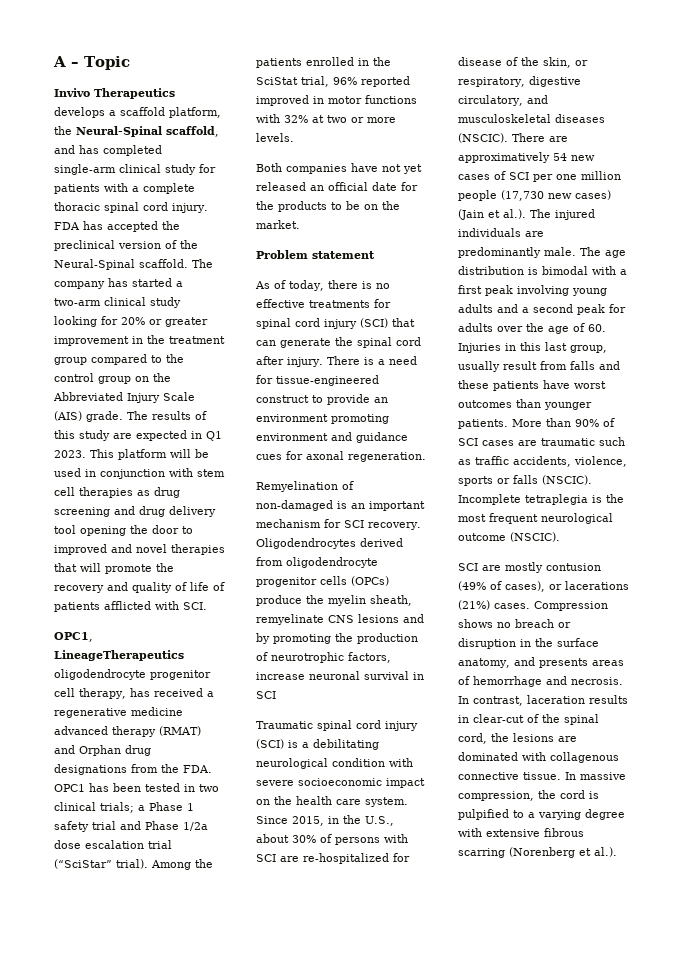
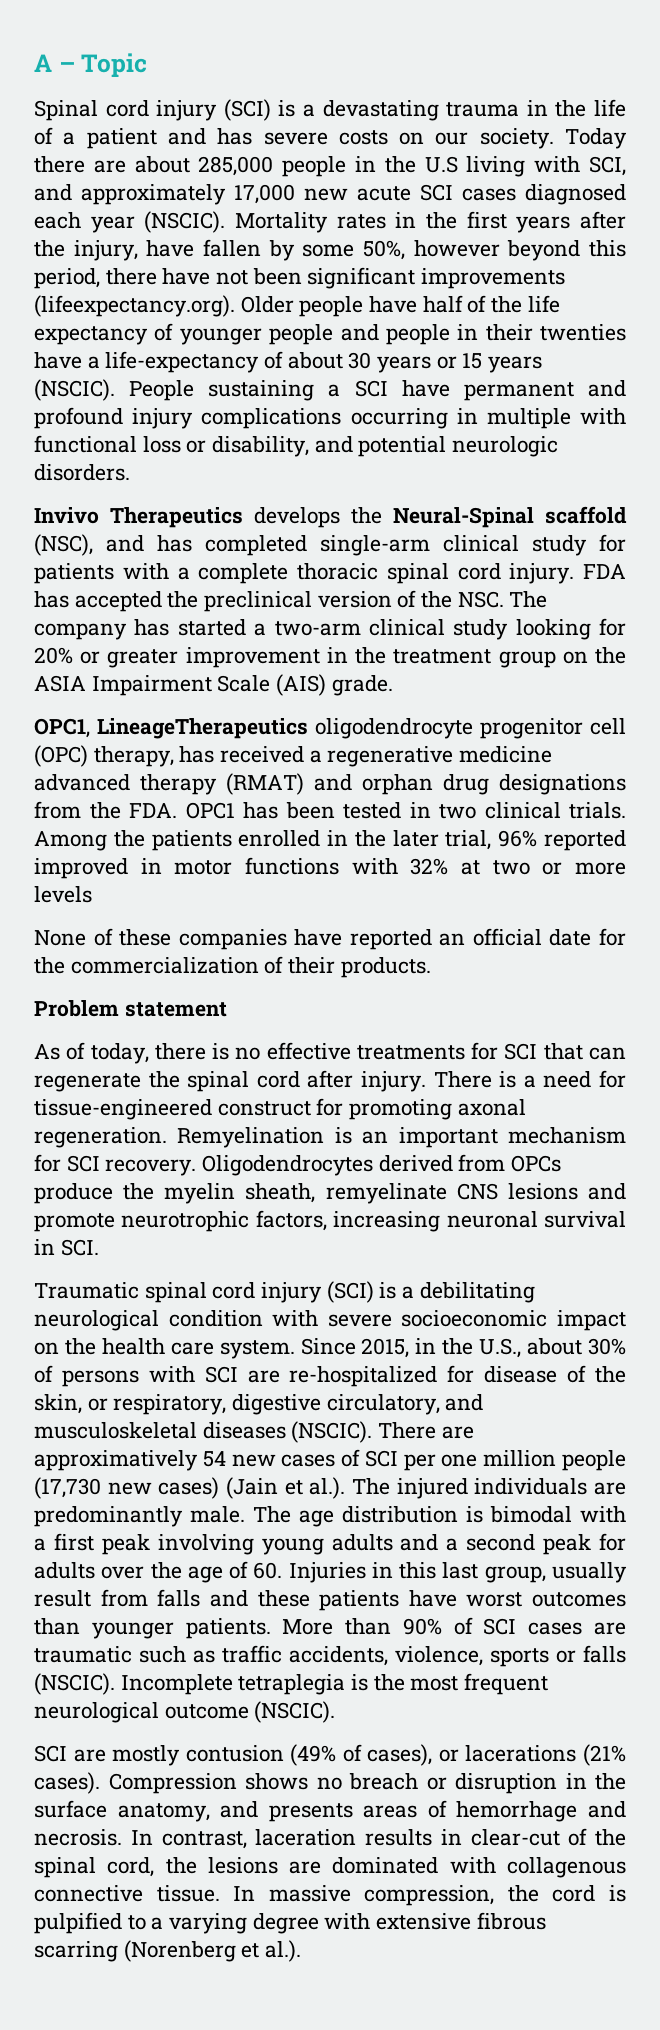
- Invivo Therapeutics develops a scaffold platform, the Neural-Spinal scaffold, and has completed single-arm clinical study for patients with a complete thoracic spinal cord injury.
+ Spinal cord injury (SCI) is a devastating trauma in the life of a patient and has severe costs on our society. Today there are about 285,000 people in the U.S living with SCI, and approximately 17,000 new acute SCI cases diagnosed each year (NSCIC). Mortality rates in the first years after the injury, have fallen by some 50%, however beyond this period, there have not been significant improvements (lifeexpectancy.org). Older people have half of the life expectancy of younger people and people in their twenties have a life-expectancy of about 30 years or 15 years (NSCIC). People sustaining a SCI have permanent and profound injury complications occurring in multiple with functional loss or disability, and potential neurologic disorders.
+ Invivo Therapeutics develops the Neural-Spinal scaffold (NSC), and has completed single-arm clinical study for patients with a complete thoracic spinal cord injury.
- FDA has accepted the preclinical version of the Neural-Spinal scaffold. The company has started a two-arm clinical study looking for 20% or greater improvement in the treatment group compared to the control group on the Abbreviated Injury Scale (AIS) grade. The results of this study are expected in Q1 2023. This platform will be used in conjunction with stem cell therapies as drug screening and drug delivery tool opening the door to improved and novel therapies that will promote the recovery and quality of life of patients afflicted with SCI.
+ FDA has accepted the preclinical version of the NSC. The company has started a two-arm clinical study looking for 20% or greater improvement in the treatment group on the ASIA Impairment Scale (AIS) grade.
- OPC1, LineageTherapeutics oligodendrocyte progenitor cell therapy, has received a regenerative medicine advanced therapy (RMAT) and Orphan drug designations from the FDA. OPC1 has been tested in two clinical trials; a Phase 1 safety trial and Phase 1/2a dose escalation trial (“SciStar” trial).
+ OPC1, LineageTherapeutics oligodendrocyte progenitor cell (OPC) therapy, has received a regenerative medicine advanced therapy (RMAT) and orphan drug designations from the FDA. OPC1 has been tested in two clinical trials.
- Among the patients enrolled in the SciStat trial, 96% reported improved in motor functions with 32% at two or more levels.
- Both companies have not yet released an official date for the products to be on the market.
+ Among the patients enrolled in the later trial, 96% reported improved in motor functions with 32% at two or more levels
+ None of these companies have reported an official date for the commercialization of their products.
- As of today, there is no effective treatments for spinal cord injury (SCI) that can generate the spinal cord after injury.
+ As of today, there is no effective treatments for SCI that can regenerate the spinal cord after injury.
- There is a need for tissue-engineered construct to provide an environment promoting environment and guidance cues for axonal regeneration.
- Remyelination of non-damaged is an important mechanism for SCI recovery.
+ There is a need for tissue-engineered construct for promoting axonal regeneration. Remyelination is an important mechanism for SCI recovery.
- Oligodendrocytes derived from oligodendrocyte progenitor cells (OPCs) produce the myelin sheath, remyelinate CNS lesions and by promoting the production of neurotrophic factors, increase neuronal survival in SCI
+ Oligodendrocytes derived from OPCs produce the myelin sheath, remyelinate CNS lesions and promote neurotrophic factors, increasing neuronal survival in SCI.
- SCI are mostly contusion (49% of cases), or lacerations (21%) cases.
+ SCI are mostly contusion (49% of cases), or lacerations (21% cases).

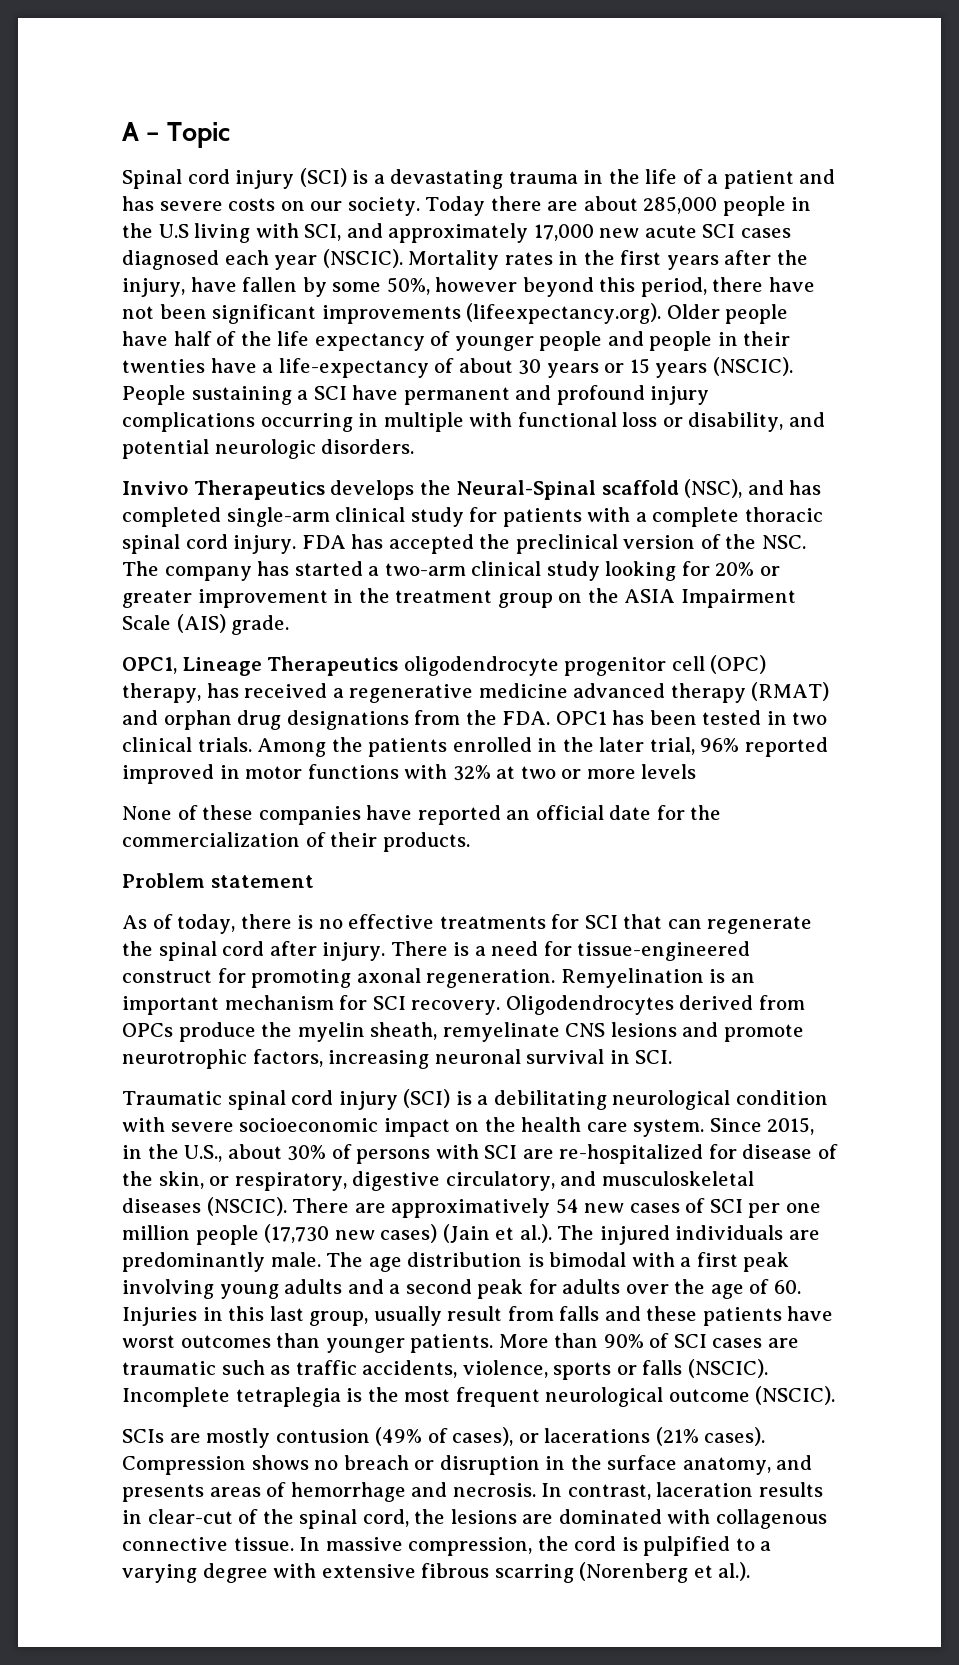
- OPC1, LineageTherapeutics oligodendrocyte progenitor cell (OPC) therapy, has received a regenerative medicine advanced therapy (RMAT) and orphan drug designations from the FDA. OPC1 has been tested in two clinical trials.
+ OPC1, Lineage Therapeutics oligodendrocyte progenitor cell (OPC) therapy, has received a regenerative medicine advanced therapy (RMAT) and orphan drug designations from the FDA. OPC1 has been tested in two clinical trials.
- SCI are mostly contusion (49% of cases), or lacerations (21% cases).
+ SCIs are mostly contusion (49% of cases), or lacerations (21% cases).

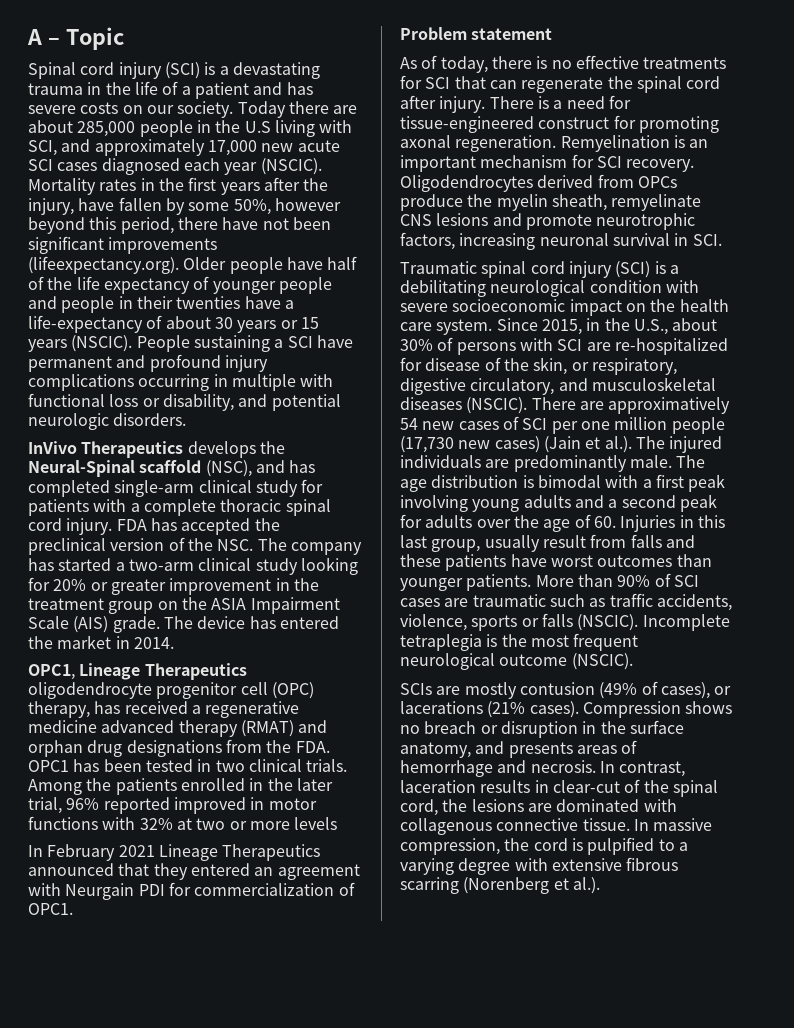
- Invivo Therapeutics develops the Neural-Spinal scaffold (NSC), and has completed single-arm clinical study for patients with a complete thoracic spinal cord injury.
+ InVivo Therapeutics develops the Neural-Spinal scaffold (NSC), and has completed single-arm clinical study for patients with a complete thoracic spinal cord injury.
+ The device has entered the market in 2014.
- None of these companies have reported an official date for the commercialization of their products.
+ In February 2021 Lineage Therapeutics announced that they entered an agreement with Neurgain PDI for commercialization of OPC1.

